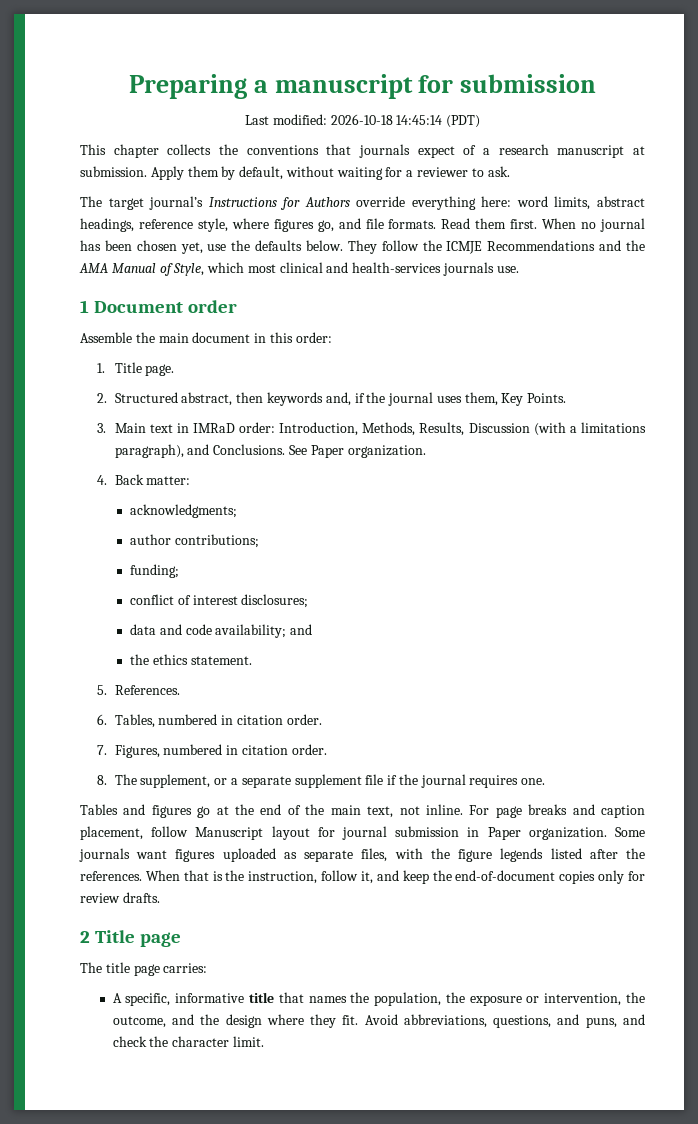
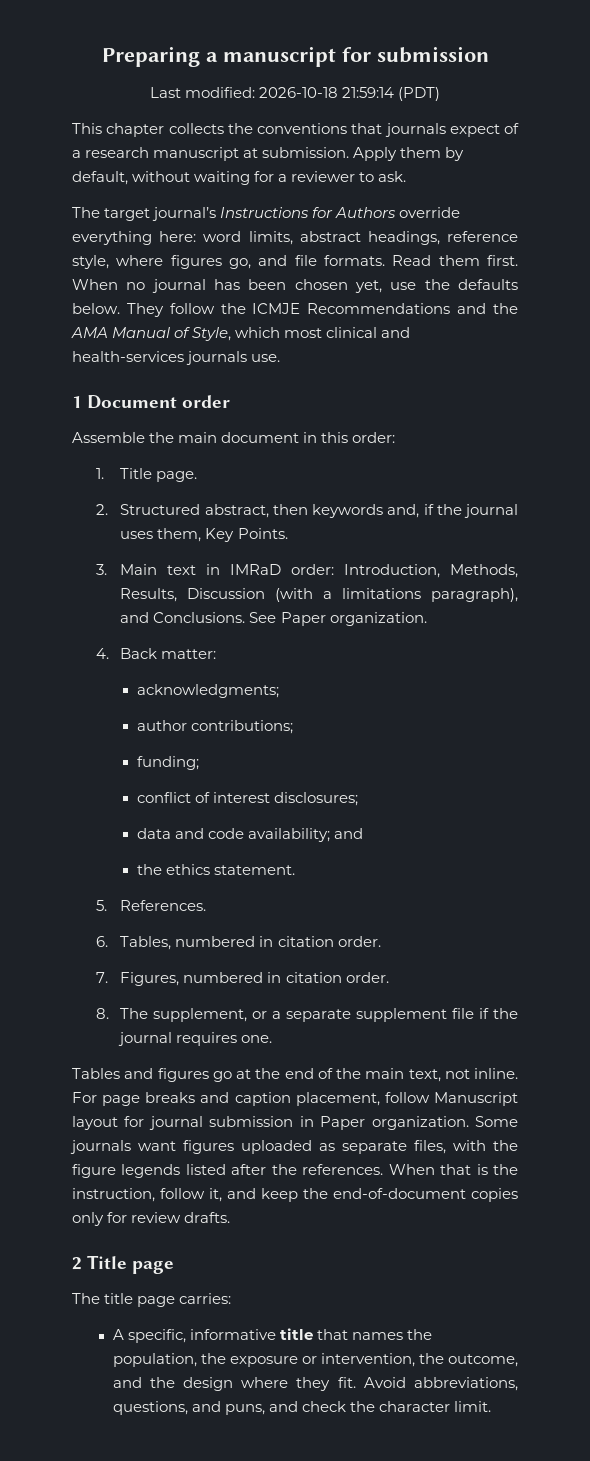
- Last modified: 2026-10-18 14:45:14 (PDT)
+ Last modified: 2026-10-18 21:59:14 (PDT)

